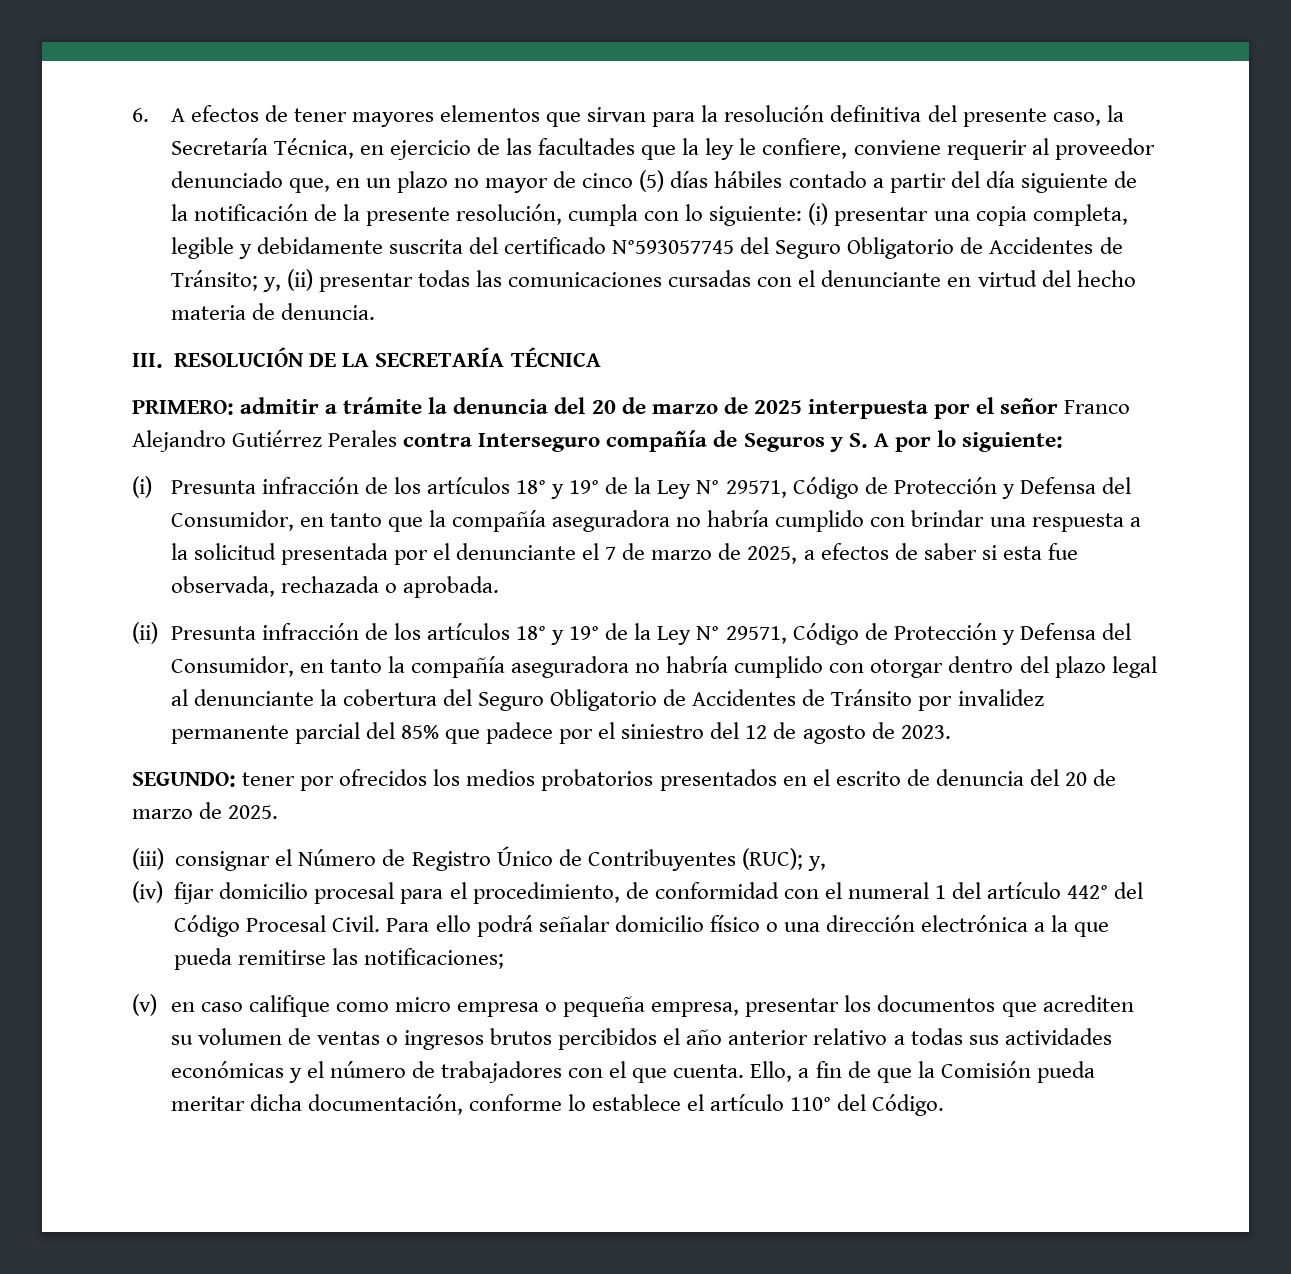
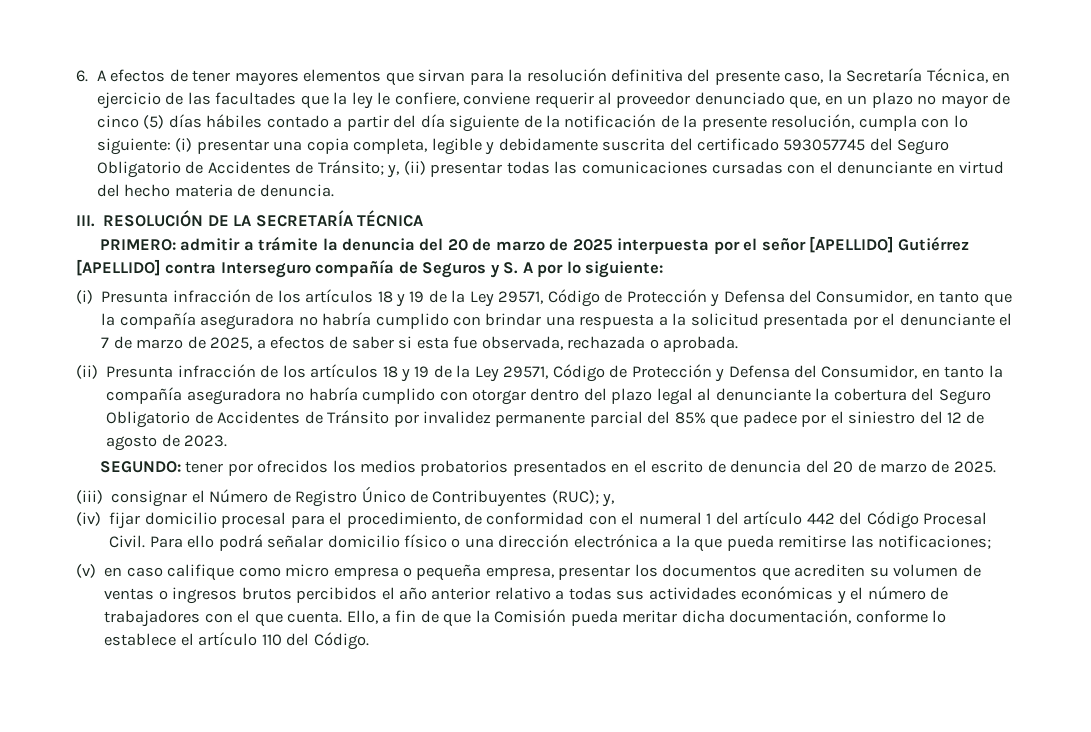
- (i) presentar una copia completa, legible y debidamente suscrita del certificado N°593057745 del Seguro Obligatorio de Accidentes de Tránsito;
+ (i) presentar una copia completa, legible y debidamente suscrita del certificado 593057745 del Seguro Obligatorio de Accidentes de Tránsito;
- PRIMERO: admitir a trámite la denuncia del 20 de marzo de 2025 interpuesta por el señor Franco Alejandro Gutiérrez Perales contra Interseguro compañía de Seguros y S. A por lo siguiente:
+ PRIMERO: admitir a trámite la denuncia del 20 de marzo de 2025 interpuesta por el señor [APELLIDO] Gutiérrez [APELLIDO] contra Interseguro compañía de Seguros y S. A por lo siguiente:
- (i) Presunta infracción de los artículos 18° y 19° de la Ley N° 29571, Código de Protección y Defensa del Consumidor, en tanto que la compañía aseguradora no habría cumplido con brindar una respuesta a la solicitud presentada por el denunciante el 7 de marzo de 2025, a efectos de saber si esta fue observada, rechazada o aprobada.
+ (i) Presunta infracción de los artículos 18 y 19 de la Ley 29571, Código de Protección y Defensa del Consumidor, en tanto que la compañía aseguradora no habría cumplido con brindar una respuesta a la solicitud presentada por el denunciante el 7 de marzo de 2025, a efectos de saber si esta fue observada, rechazada o aprobada.
- (ii) Presunta infracción de los artículos 18° y 19° de la Ley N° 29571, Código de Protección y Defensa del Consumidor, en tanto la compañía aseguradora no habría cumplido con otorgar dentro del plazo legal al denunciante la cobertura del Seguro Obligatorio de Accidentes de Tránsito por invalidez permanente parcial del 85% que padece por el siniestro del 12 de agosto de 2023.
+ (ii) Presunta infracción de los artículos 18 y 19 de la Ley 29571, Código de Protección y Defensa del Consumidor, en tanto la compañía aseguradora no habría cumplido con otorgar dentro del plazo legal al denunciante la cobertura del Seguro Obligatorio de Accidentes de Tránsito por invalidez permanente parcial del 85% que padece por el siniestro del 12 de agosto de 2023.
- (iv) fijar domicilio procesal para el procedimiento, de conformidad con el numeral 1 del artículo 442° del Código Procesal Civil.
+ (iv) fijar domicilio procesal para el procedimiento, de conformidad con el numeral 1 del artículo 442 del Código Procesal Civil.
- Ello, a fin de que la Comisión pueda meritar dicha documentación, conforme lo establece el artículo 110° del Código.
+ Ello, a fin de que la Comisión pueda meritar dicha documentación, conforme lo establece el artículo 110 del Código.

